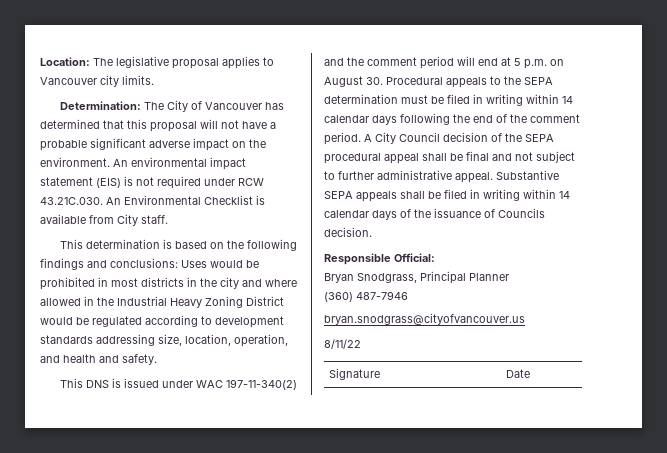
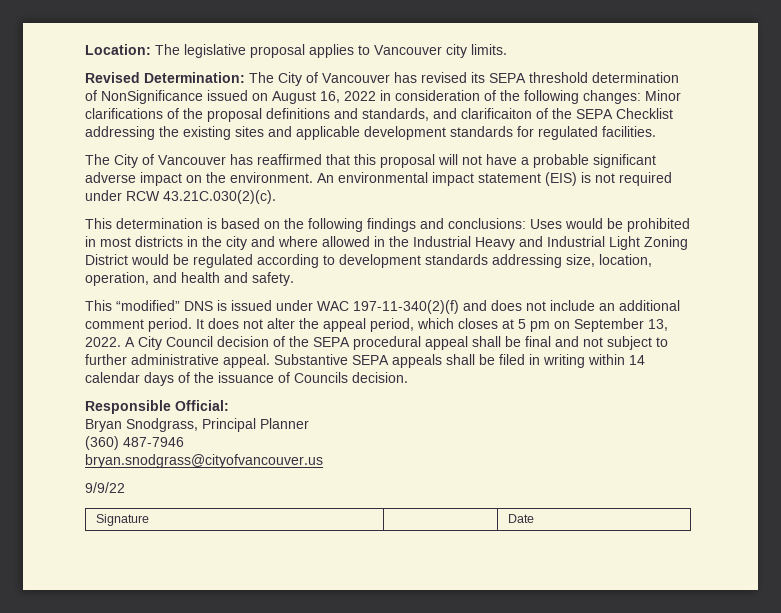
- Determination: The City of Vancouver has determined that this proposal will not have a probable significant adverse impact on the environment.
+ Revised Determination: The City of Vancouver has revised its SEPA threshold determination of NonSignificance issued on August 16, 2022 in consideration of the following changes: Minor clarifications of the proposal definitions and standards, and clarificaiton of the SEPA Checklist addressing the existing sites and applicable development standards for regulated facilities.
+ The City of Vancouver has reaffirmed that this proposal will not have a probable significant adverse impact on the environment.
- An environmental impact statement (EIS) is not required under RCW 43.21C.030. An Environmental Checklist is available from City staff.
+ An environmental impact statement (EIS) is not required under RCW 43.21C.030(2)(c).
- This determination is based on the following findings and conclusions: Uses would be prohibited in most districts in the city and where allowed in the Industrial Heavy Zoning District would be regulated according to development standards addressing size, location, operation, and health and safety.
+ This determination is based on the following findings and conclusions: Uses would be prohibited in most districts in the city and where allowed in the Industrial Heavy and Industrial Light Zoning District would be regulated according to development standards addressing size, location, operation, and health and safety.
- This DNS is issued under WAC 197-11-340(2) and the comment period will end at 5 p.m. on August 30. Procedural appeals to the SEPA determination must be filed in writing within 14 calendar days following the end of the comment period.
+ This “modified” DNS is issued under WAC 197-11-340(2)(f) and does not include an additional comment period. It does not alter the appeal period, which closes at 5 pm on September 13, 2022.
- 8/11/22
+ 9/9/22

